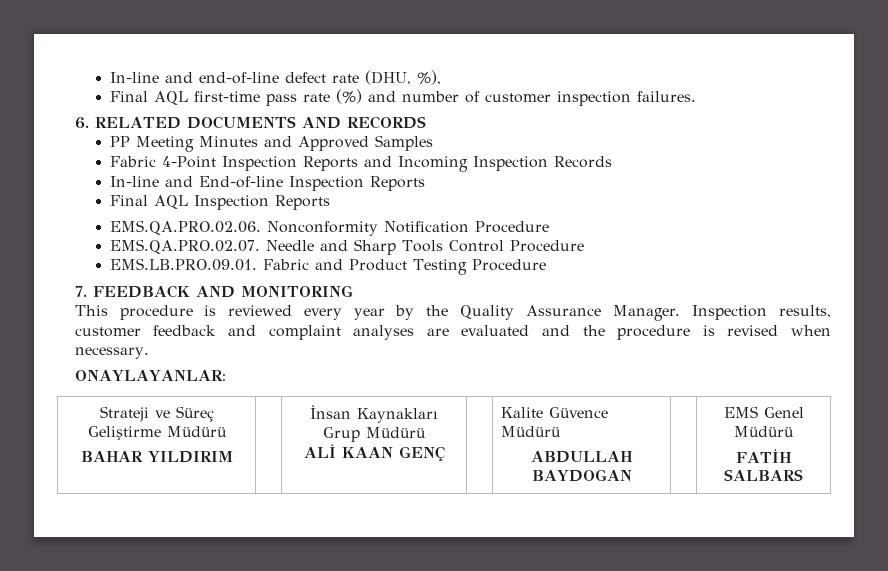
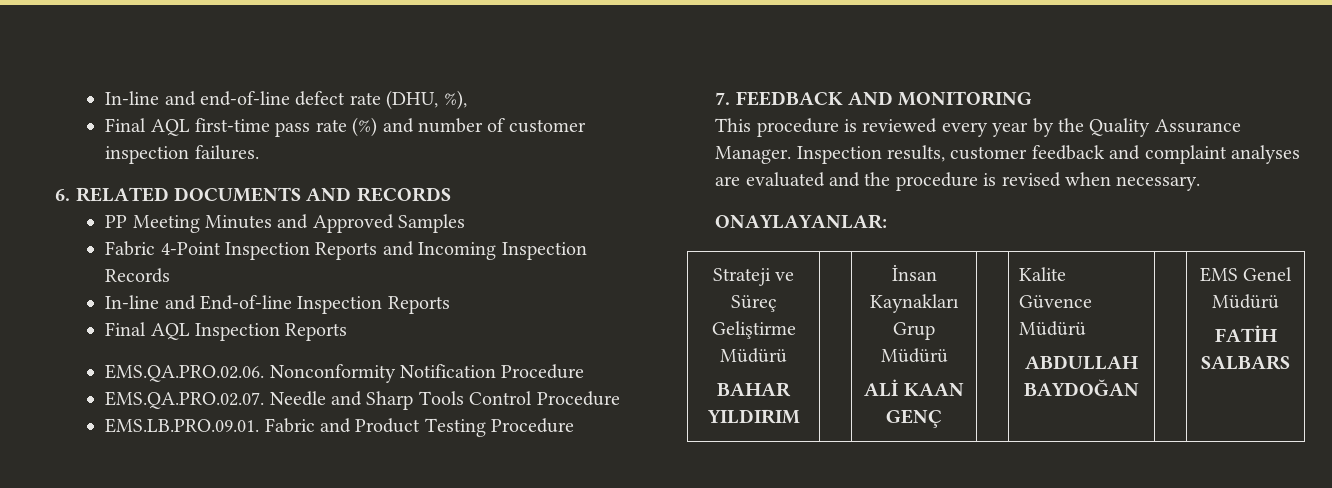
  Strateji ve Süreç Geliştirme Müdürü
  BAHAR YILDIRIM | | İnsan Kaynakları Grup Müdürü
  ALİ KAAN GENÇ | | Kalite Güvence Müdürü
- ABDULLAH BAYDOGAN | | EMS Genel Müdürü
+ ABDULLAH BAYDOĞAN | | EMS Genel Müdürü

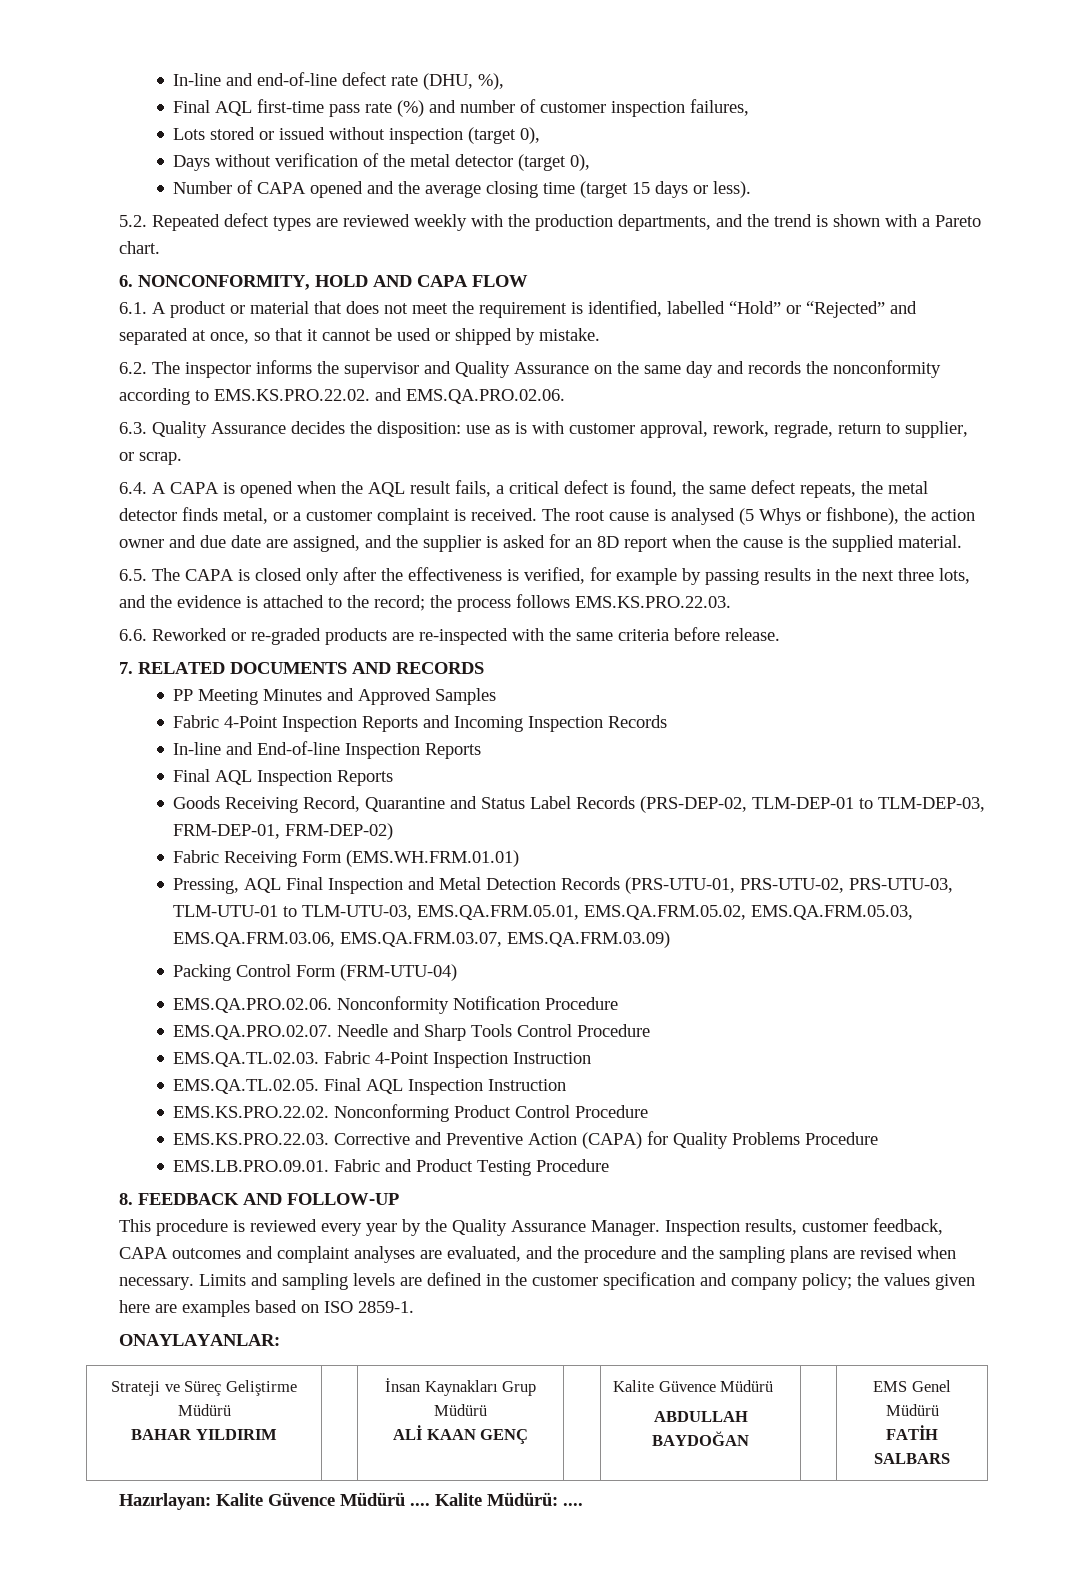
- Final AQL first-time pass rate (%) and number of customer inspection failures.
- 6. RELATED DOCUMENTS AND RECORDS
+ Final AQL first-time pass rate (%) and number of customer inspection failures,
+ Lots stored or issued without inspection (target 0),
+ Days without verification of the metal detector (target 0),
+ Number of CAPA opened and the average closing time (target 15 days or less).
+ 5.2. Repeated defect types are reviewed weekly with the production departments, and the trend is shown with a Pareto chart.
+ 6. NONCONFORMITY, HOLD AND CAPA FLOW
+ 6.1. A product or material that does not meet the requirement is identified, labelled “Hold” or “Rejected” and separated at once, so that it cannot be used or shipped by mistake.
+ 6.2. The inspector informs the supervisor and Quality Assurance on the same day and records the nonconformity according to EMS.KS.PRO.22.02. and EMS.QA.PRO.02.06.
+ 6.3. Quality Assurance decides the disposition: use as is with customer approval, rework, regrade, return to supplier, or scrap.
+ 6.4. A CAPA is opened when the AQL result fails, a critical defect is found, the same defect repeats, the metal detector finds metal, or a customer complaint is received. The root cause is analysed (5 Whys or fishbone), the action owner and due date are assigned, and the supplier is asked for an 8D report when the cause is the supplied material.
+ 6.5. The CAPA is closed only after the effectiveness is verified, for example by passing results in the next three lots, and the evidence is attached to the record; the process follows EMS.KS.PRO.22.03.
+ 6.6. Reworked or re-graded products are re-inspected with the same criteria before release.
+ 7. RELATED DOCUMENTS AND RECORDS
+ Goods Receiving Record, Quarantine and Status Label Records (PRS-DEP-02, TLM-DEP-01 to TLM-DEP-03, FRM-DEP-01, FRM-DEP-02)
+ Fabric Receiving Form (EMS.WH.FRM.01.01)
+ Pressing, AQL Final Inspection and Metal Detection Records (PRS-UTU-01, PRS-UTU-02, PRS-UTU-03, TLM-UTU-01 to TLM-UTU-03, EMS.QA.FRM.05.01, EMS.QA.FRM.05.02, EMS.QA.FRM.05.03, EMS.QA.FRM.03.06, EMS.QA.FRM.03.07, EMS.QA.FRM.03.09)
+ Packing Control Form (FRM-UTU-04)
+ EMS.QA.TL.02.03. Fabric 4-Point Inspection Instruction
+ EMS.QA.TL.02.05. Final AQL Inspection Instruction
+ EMS.KS.PRO.22.02. Nonconforming Product Control Procedure
+ EMS.KS.PRO.22.03. Corrective and Preventive Action (CAPA) for Quality Problems Procedure
- 7. FEEDBACK AND MONITORING
+ 8. FEEDBACK AND FOLLOW-UP
- Inspection results, customer feedback and complaint analyses are evaluated and the procedure is revised when necessary.
+ Inspection results, customer feedback, CAPA outcomes and complaint analyses are evaluated, and the procedure and the sampling plans are revised when necessary. Limits and sampling levels are defined in the customer specification and company policy; the values given here are examples based on ISO 2859-1.
+ Hazırlayan: Kalite Güvence Müdürü .... Kalite Müdürü: ....

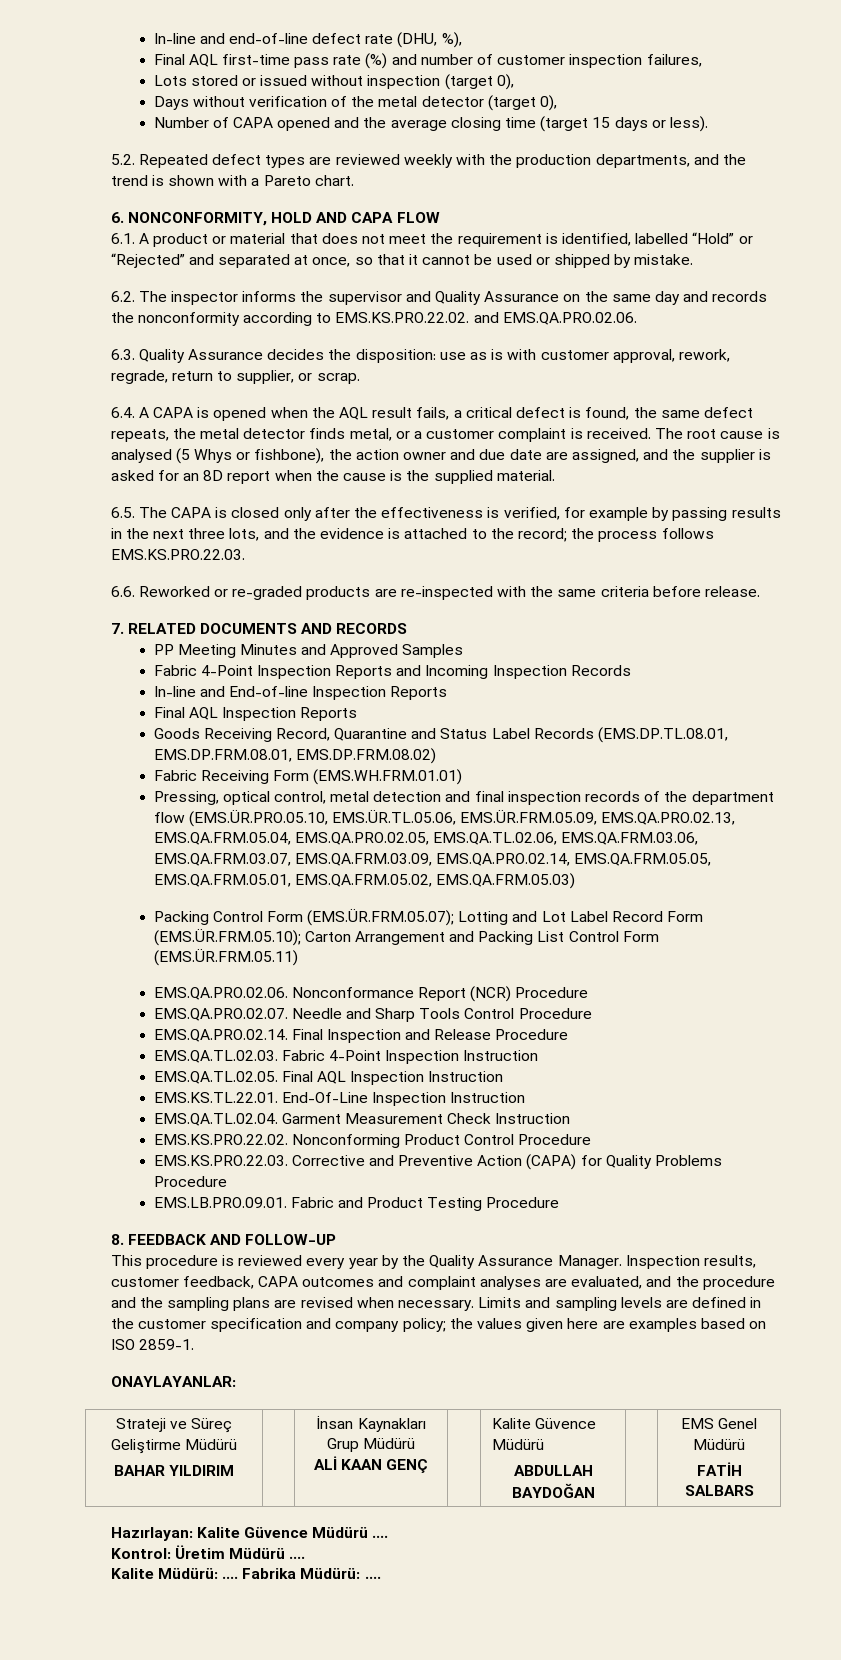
- Goods Receiving Record, Quarantine and Status Label Records (PRS-DEP-02, TLM-DEP-01 to TLM-DEP-03, FRM-DEP-01, FRM-DEP-02)
+ Goods Receiving Record, Quarantine and Status Label Records (EMS.DP.TL.08.01, EMS.DP.FRM.08.01, EMS.DP.FRM.08.02)
- Pressing, AQL Final Inspection and Metal Detection Records (PRS-UTU-01, PRS-UTU-02, PRS-UTU-03, TLM-UTU-01 to TLM-UTU-03, EMS.QA.FRM.05.01, EMS.QA.FRM.05.02, EMS.QA.FRM.05.03, EMS.QA.FRM.03.06, EMS.QA.FRM.03.07, EMS.QA.FRM.03.09)
- Packing Control Form (FRM-UTU-04)
- EMS.QA.PRO.02.06. Nonconformity Notification Procedure
+ Pressing, optical control, metal detection and final inspection records of the department flow (EMS.ÜR.PRO.05.10, EMS.ÜR.TL.05.06, EMS.ÜR.FRM.05.09, EMS.QA.PRO.02.13, EMS.QA.FRM.05.04, EMS.QA.PRO.02.05, EMS.QA.TL.02.06, EMS.QA.FRM.03.06, EMS.QA.FRM.03.07, EMS.QA.FRM.03.09, EMS.QA.PRO.02.14, EMS.QA.FRM.05.05, EMS.QA.FRM.05.01, EMS.QA.FRM.05.02, EMS.QA.FRM.05.03)
+ Packing Control Form (EMS.ÜR.FRM.05.07); Lotting and Lot Label Record Form (EMS.ÜR.FRM.05.10); Carton Arrangement and Packing List Control Form (EMS.ÜR.FRM.05.11)
+ EMS.QA.PRO.02.06. Nonconformance Report (NCR) Procedure
+ EMS.QA.PRO.02.14. Final Inspection and Release Procedure
+ EMS.KS.TL.22.01. End-Of-Line Inspection Instruction
+ EMS.QA.TL.02.04. Garment Measurement Check Instruction
- Hazırlayan: Kalite Güvence Müdürü .... Kalite Müdürü: ....
+ Hazırlayan: Kalite Güvence Müdürü ....
+ Kontrol: Üretim Müdürü ....
+ Kalite Müdürü: .... Fabrika Müdürü: ....

